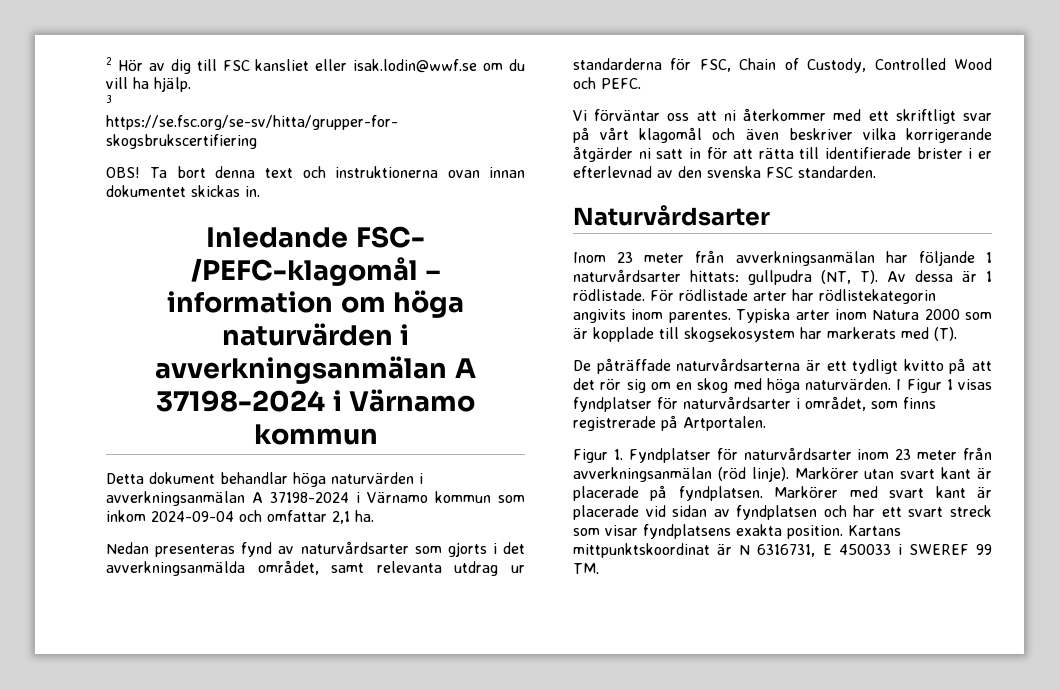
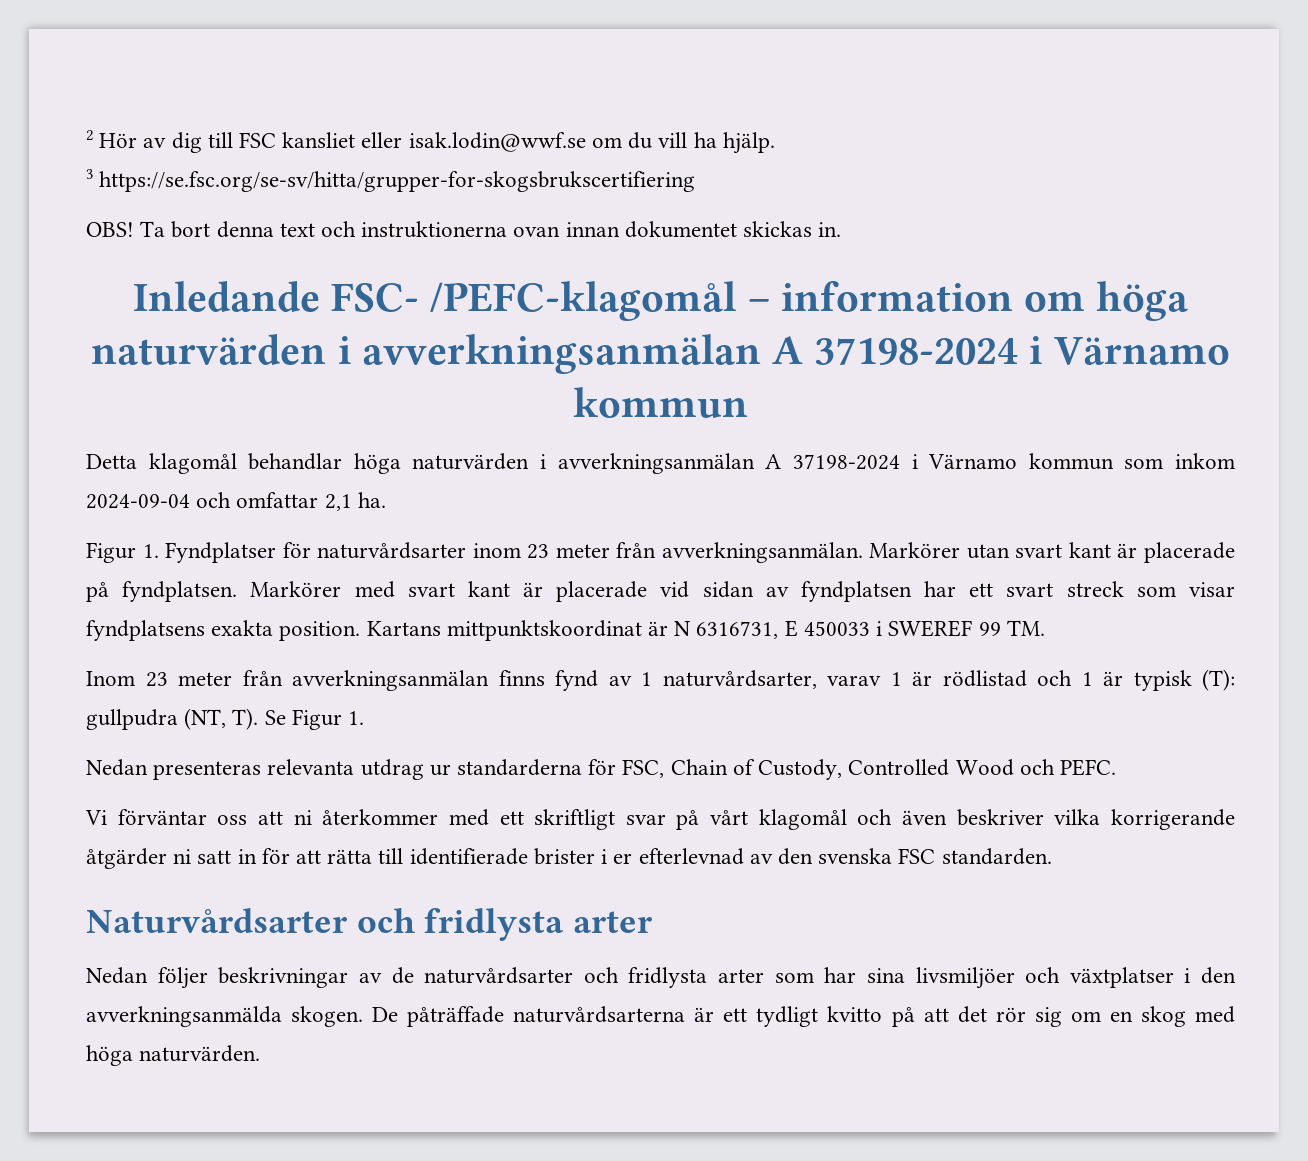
- Detta dokument behandlar höga naturvärden i avverkningsanmälan A 37198-2024 i Värnamo kommun som inkom 2024-09-04 och omfattar 2,1 ha.
+ Detta klagomål behandlar höga naturvärden i avverkningsanmälan A 37198-2024 i Värnamo kommun som inkom 2024-09-04 och omfattar 2,1 ha.
- Nedan presenteras fynd av naturvårdsarter som gjorts i det avverkningsanmälda området, samt relevanta utdrag ur standarderna för FSC, Chain of Custody, Controlled Wood och PEFC.
+ Figur 1. Fyndplatser för naturvårdsarter inom 23 meter från avverkningsanmälan. Markörer utan svart kant är placerade på fyndplatsen. Markörer med svart kant är placerade vid sidan av fyndplatsen har ett svart streck som visar fyndplatsens exakta position. Kartans mittpunktskoordinat är N 6316731, E 450033 i SWEREF 99 TM.
+ Inom 23 meter från avverkningsanmälan finns fynd av 1 naturvårdsarter, varav 1 är rödlistad och 1 är typisk (T): gullpudra (NT, T). Se Figur 1.
+ Nedan presenteras relevanta utdrag ur standarderna för FSC, Chain of Custody, Controlled Wood och PEFC.
- Naturvårdsarter
- Inom 23 meter från avverkningsanmälan har följande 1 naturvårdsarter hittats: gullpudra (NT, T). Av dessa är 1 rödlistade. För rödlistade arter har rödlistekategorin angivits inom parentes. Typiska arter inom Natura 2000 som är kopplade till skogsekosystem har markerats med (T).
- De påträffade naturvårdsarterna är ett tydligt kvitto på att det rör sig om en skog med höga naturvärden. I Figur 1 visas fyndplatser för naturvårdsarter i området, som finns registrerade på Artportalen.
- Figur 1. Fyndplatser för naturvårdsarter inom 23 meter från avverkningsanmälan (röd linje). Markörer utan svart kant är placerade på fyndplatsen. Markörer med svart kant är placerade vid sidan av fyndplatsen och har ett svart streck som visar fyndplatsens exakta position. Kartans mittpunktskoordinat är N 6316731, E 450033 i SWEREF 99 TM.
+ Naturvårdsarter och fridlysta arter
+ Nedan följer beskrivningar av de naturvårdsarter och fridlysta arter som har sina livsmiljöer och växtplatser i den avverkningsanmälda skogen. De påträffade naturvårdsarterna är ett tydligt kvitto på att det rör sig om en skog med höga naturvärden.

